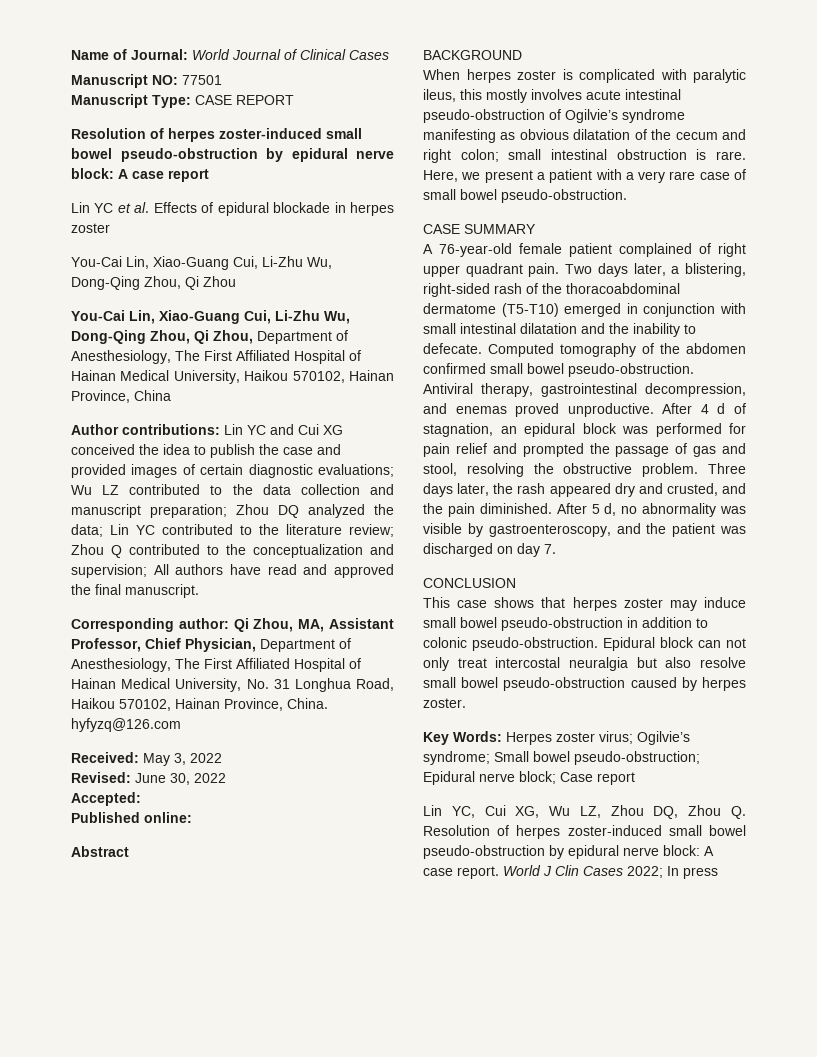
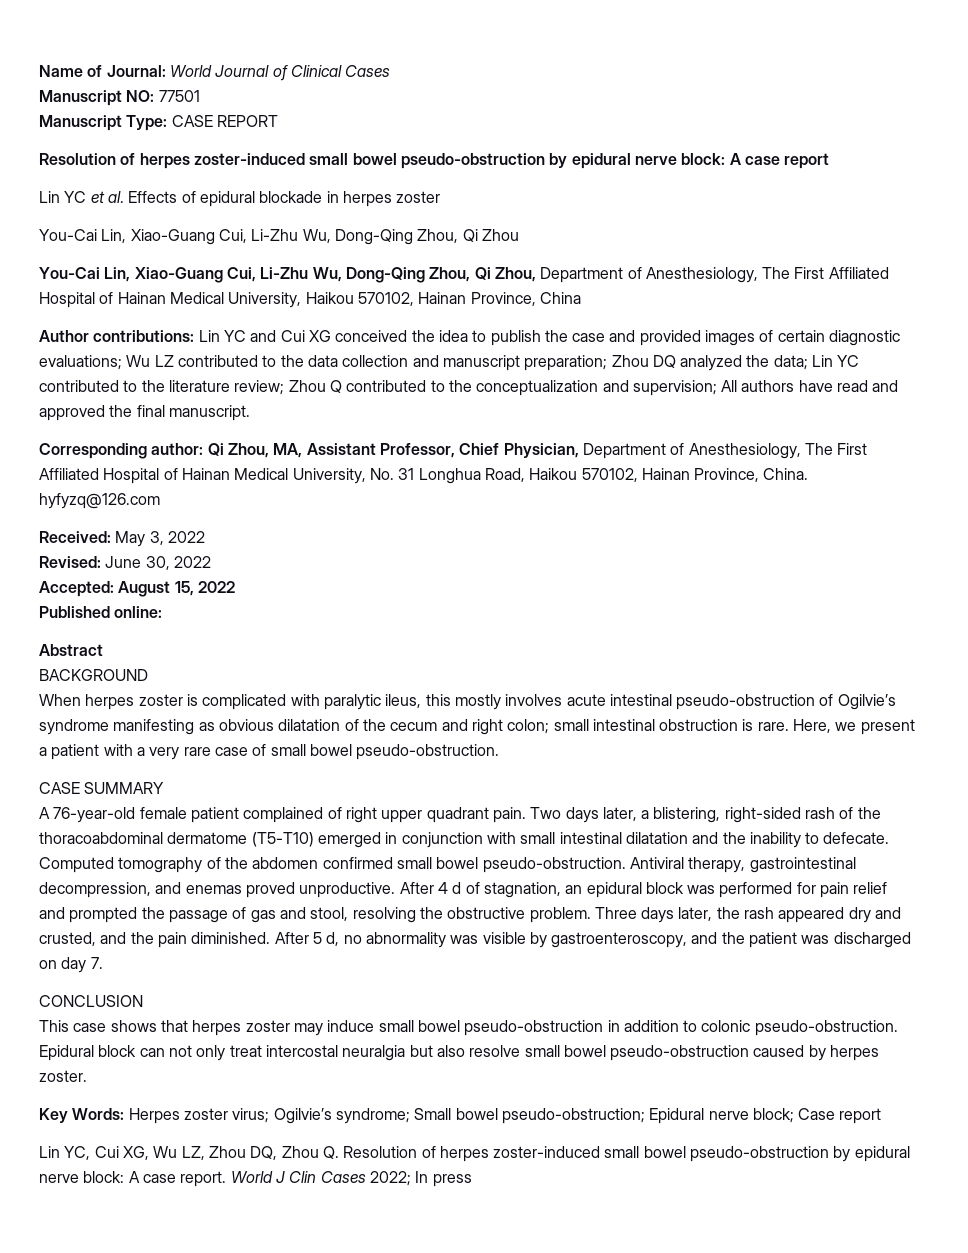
- Accepted:
+ Accepted: August 15, 2022

